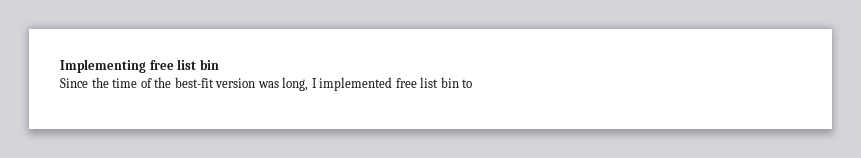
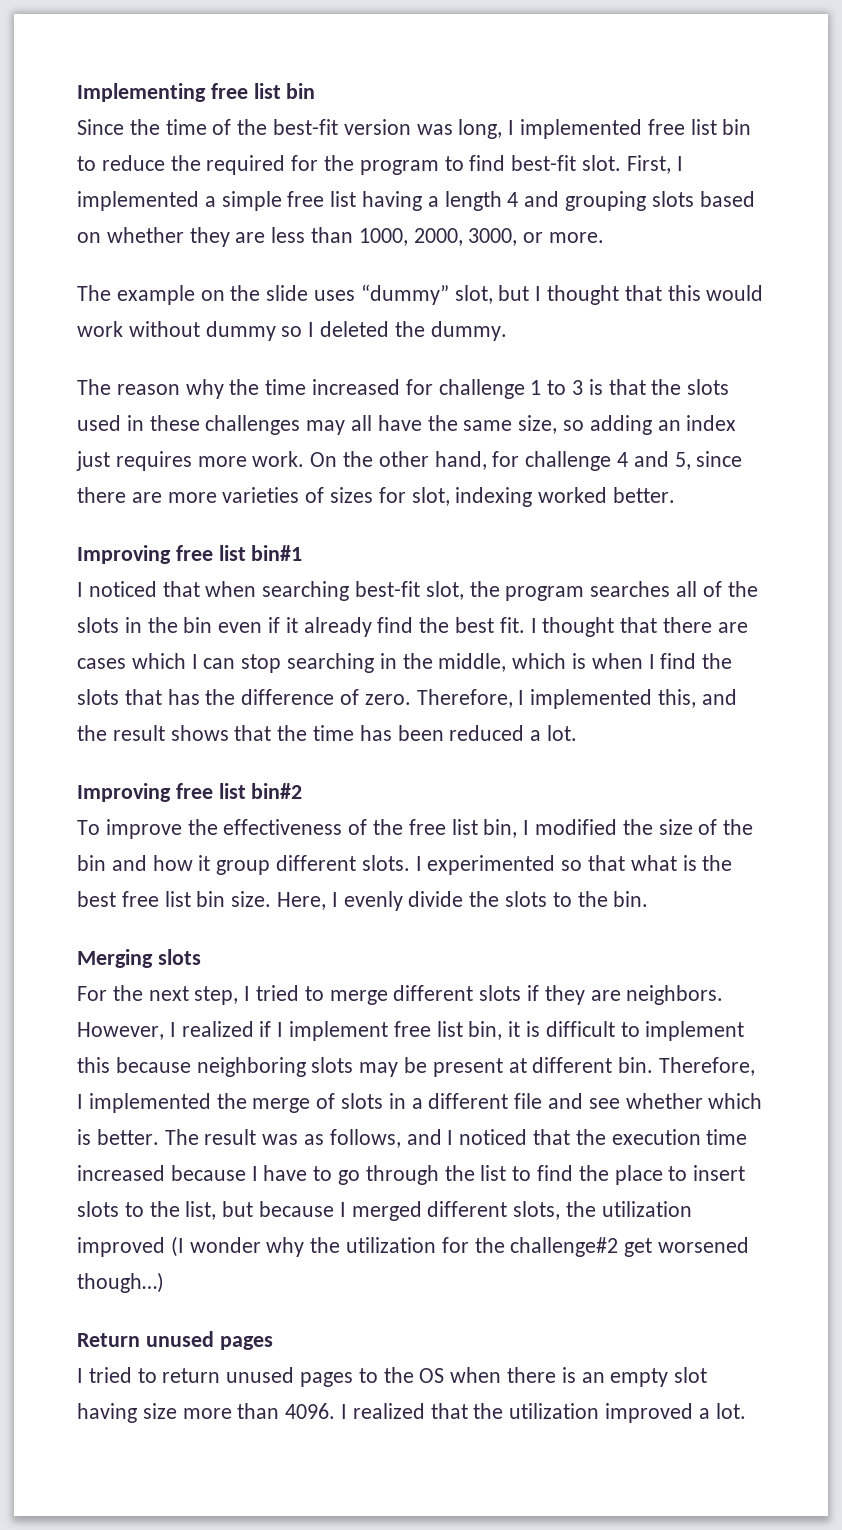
- Since the time of the best-fit version was long, I implemented free list bin to
+ Since the time of the best-fit version was long, I implemented free list bin to reduce the required for the program to find best-fit slot. First, I implemented a simple free list having a length 4 and grouping slots based on whether they are less than 1000, 2000, 3000, or more.
+ The example on the slide uses “dummy” slot, but I thought that this would work without dummy so I deleted the dummy.
+ The reason why the time increased for challenge 1 to 3 is that the slots used in these challenges may all have the same size, so adding an index just requires more work. On the other hand, for challenge 4 and 5, since there are more varieties of sizes for slot, indexing worked better.
+ Improving free list bin#1
+ I noticed that when searching best-fit slot, the program searches all of the slots in the bin even if it already find the best fit. I thought that there are cases which I can stop searching in the middle, which is when I find the slots that has the difference of zero. Therefore, I implemented this, and the result shows that the time has been reduced a lot.
+ Improving free list bin#2
+ To improve the effectiveness of the free list bin, I modified the size of the bin and how it group different slots. I experimented so that what is the best free list bin size. Here, I evenly divide the slots to the bin.
+ Merging slots
+ For the next step, I tried to merge different slots if they are neighbors. However, I realized if I implement free list bin, it is difficult to implement this because neighboring slots may be present at different bin. Therefore, I implemented the merge of slots in a different file and see whether which is better. The result was as follows, and I noticed that the execution time increased because I have to go through the list to find the place to insert slots to the list, but because I merged different slots, the utilization improved (I wonder why the utilization for the challenge#2 get worsened though…)
+ Return unused pages
+ I tried to return unused pages to the OS when there is an empty slot having size more than 4096. I realized that the utilization improved a lot.

